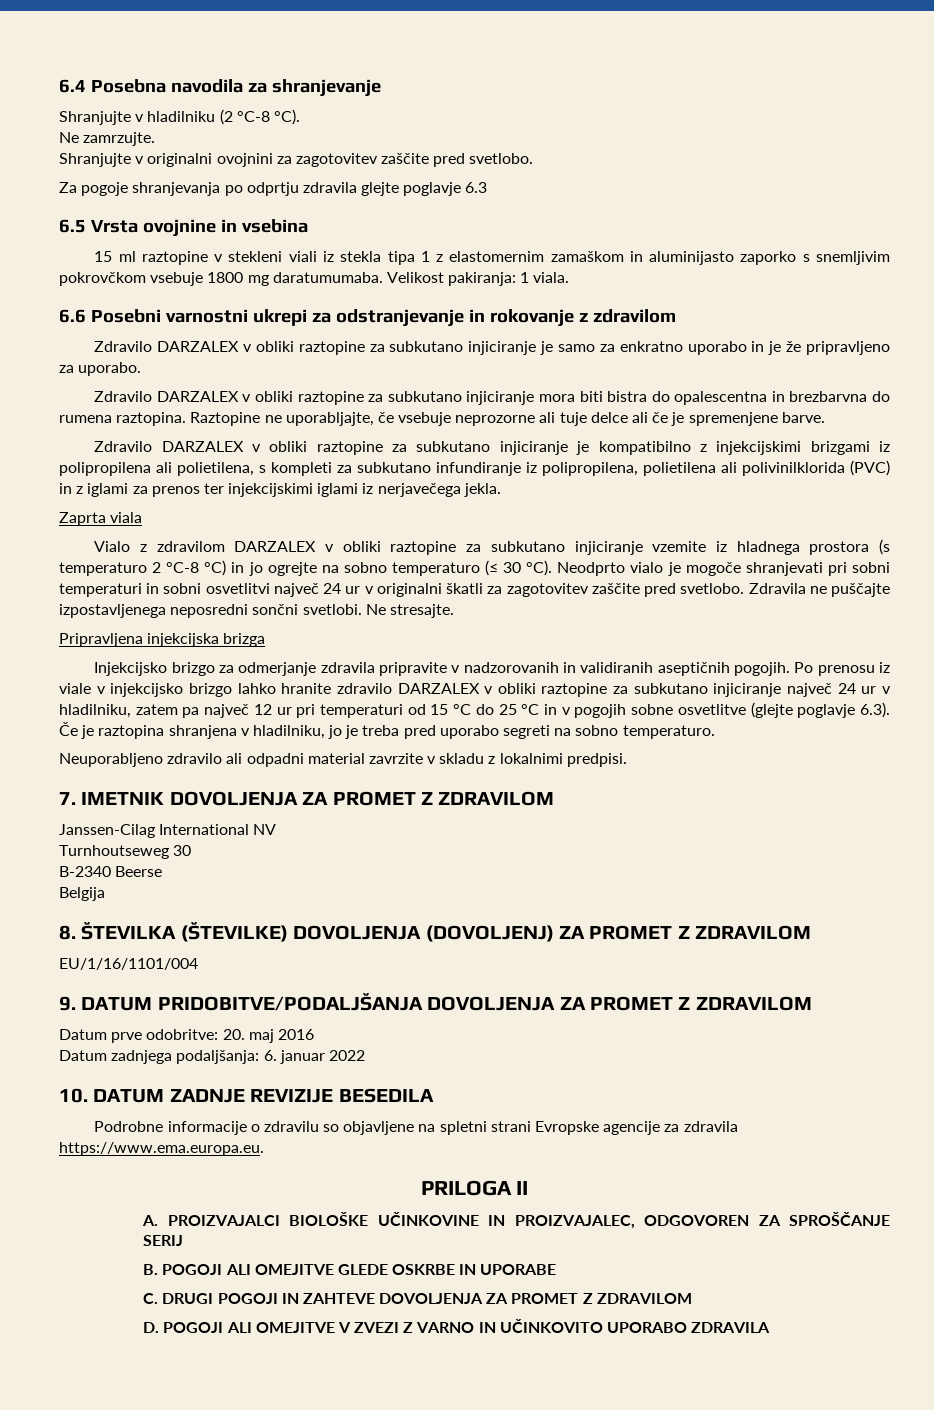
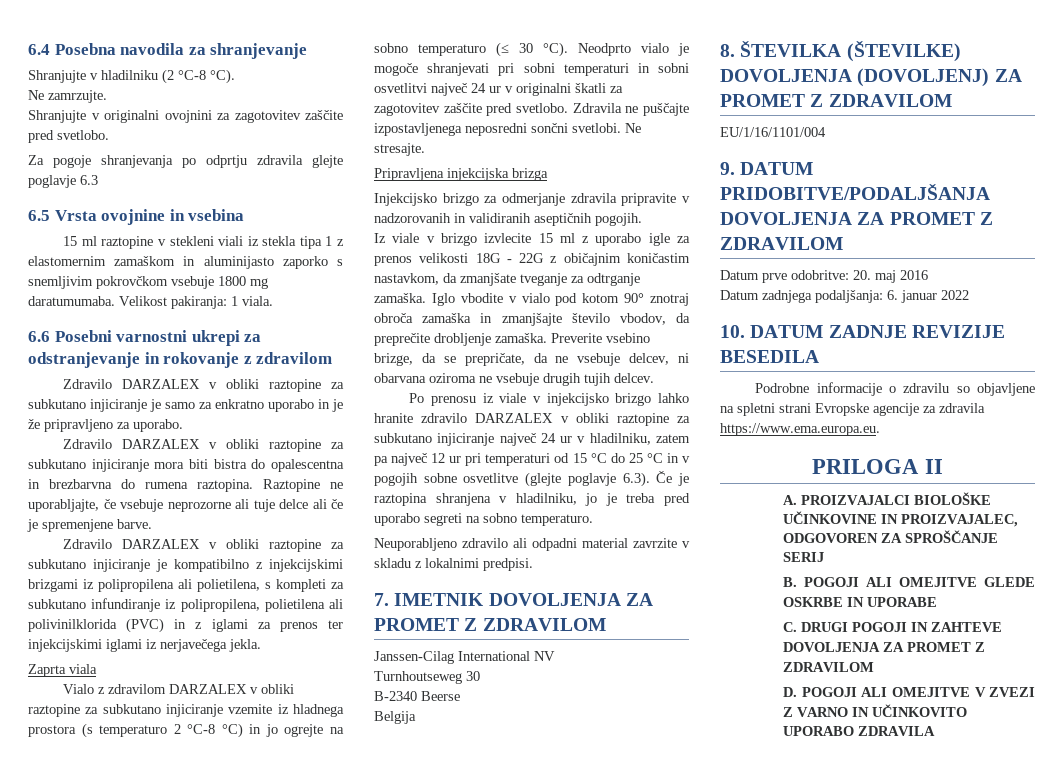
- Injekcijsko brizgo za odmerjanje zdravila pripravite v nadzorovanih in validiranih aseptičnih pogojih. Po prenosu iz viale v injekcijsko brizgo lahko hranite zdravilo DARZALEX v obliki raztopine za subkutano injiciranje največ 24 ur v hladilniku, zatem pa največ 12 ur pri temperaturi od 15 °C do 25 °C in v pogojih sobne osvetlitve (glejte poglavje 6.3). Če je raztopina shranjena v hladilniku, jo je treba pred uporabo segreti na sobno temperaturo.
+ Injekcijsko brizgo za odmerjanje zdravila pripravite v nadzorovanih in validiranih aseptičnih pogojih.
+ Iz viale v brizgo izvlecite 15 ml z uporabo igle za prenos velikosti 18G - 22G z običajnim koničastim nastavkom, da zmanjšate tveganje za odtrganje zamaška. Iglo vbodite v vialo pod kotom 90° znotraj obroča zamaška in zmanjšajte število vbodov, da preprečite drobljenje zamaška. Preverite vsebino brizge, da se prepričate, da ne vsebuje delcev, ni obarvana oziroma ne vsebuje drugih tujih delcev.
+ Po prenosu iz viale v injekcijsko brizgo lahko hranite zdravilo DARZALEX v obliki raztopine za subkutano injiciranje največ 24 ur v hladilniku, zatem pa največ 12 ur pri temperaturi od 15 °C do 25 °C in v pogojih sobne osvetlitve (glejte poglavje 6.3). Če je raztopina shranjena v hladilniku, jo je treba pred uporabo segreti na sobno temperaturo.

